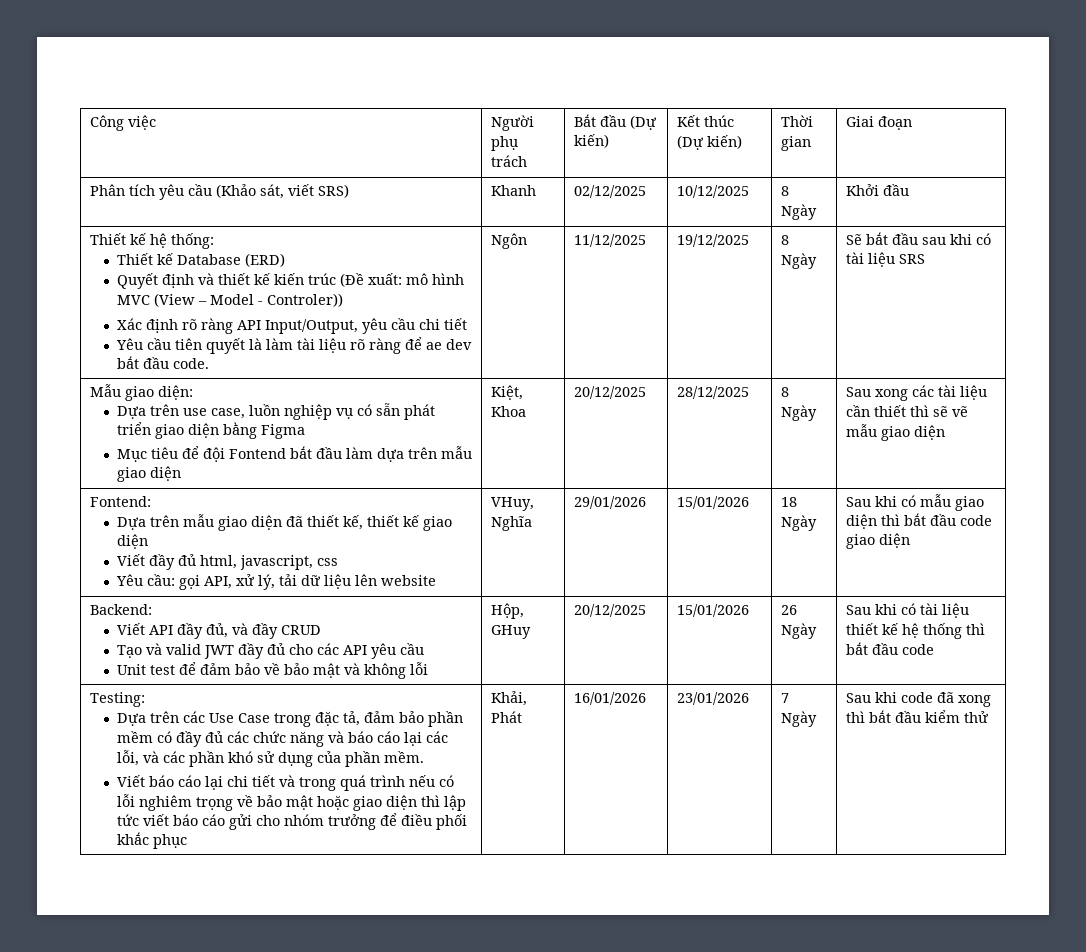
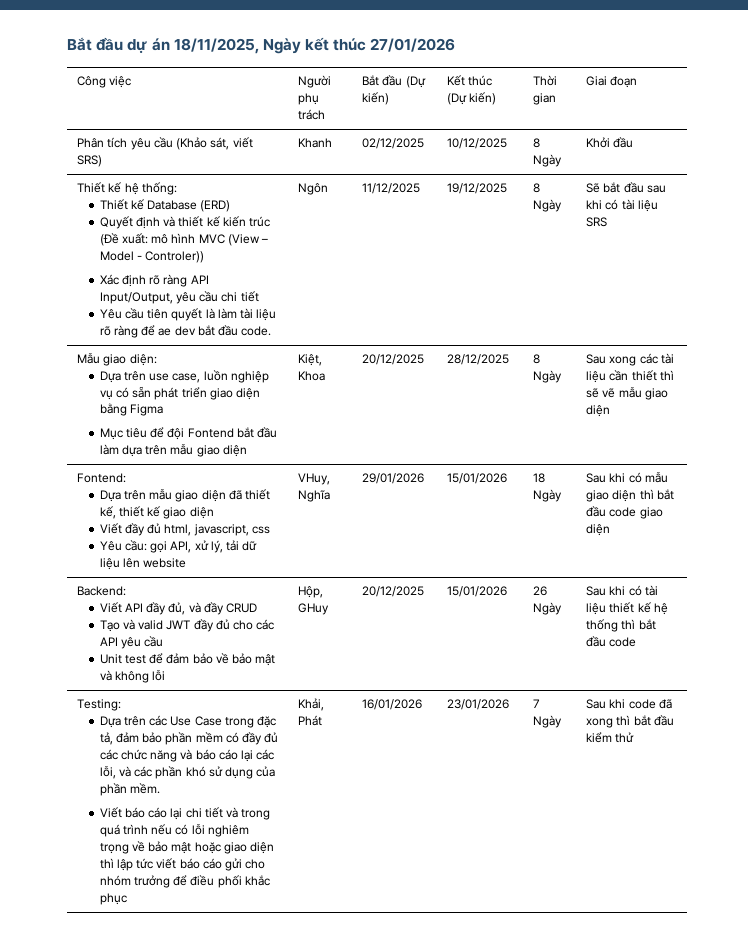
+ Bắt đầu dự án 18/11/2025, Ngày kết thúc 27/01/2026

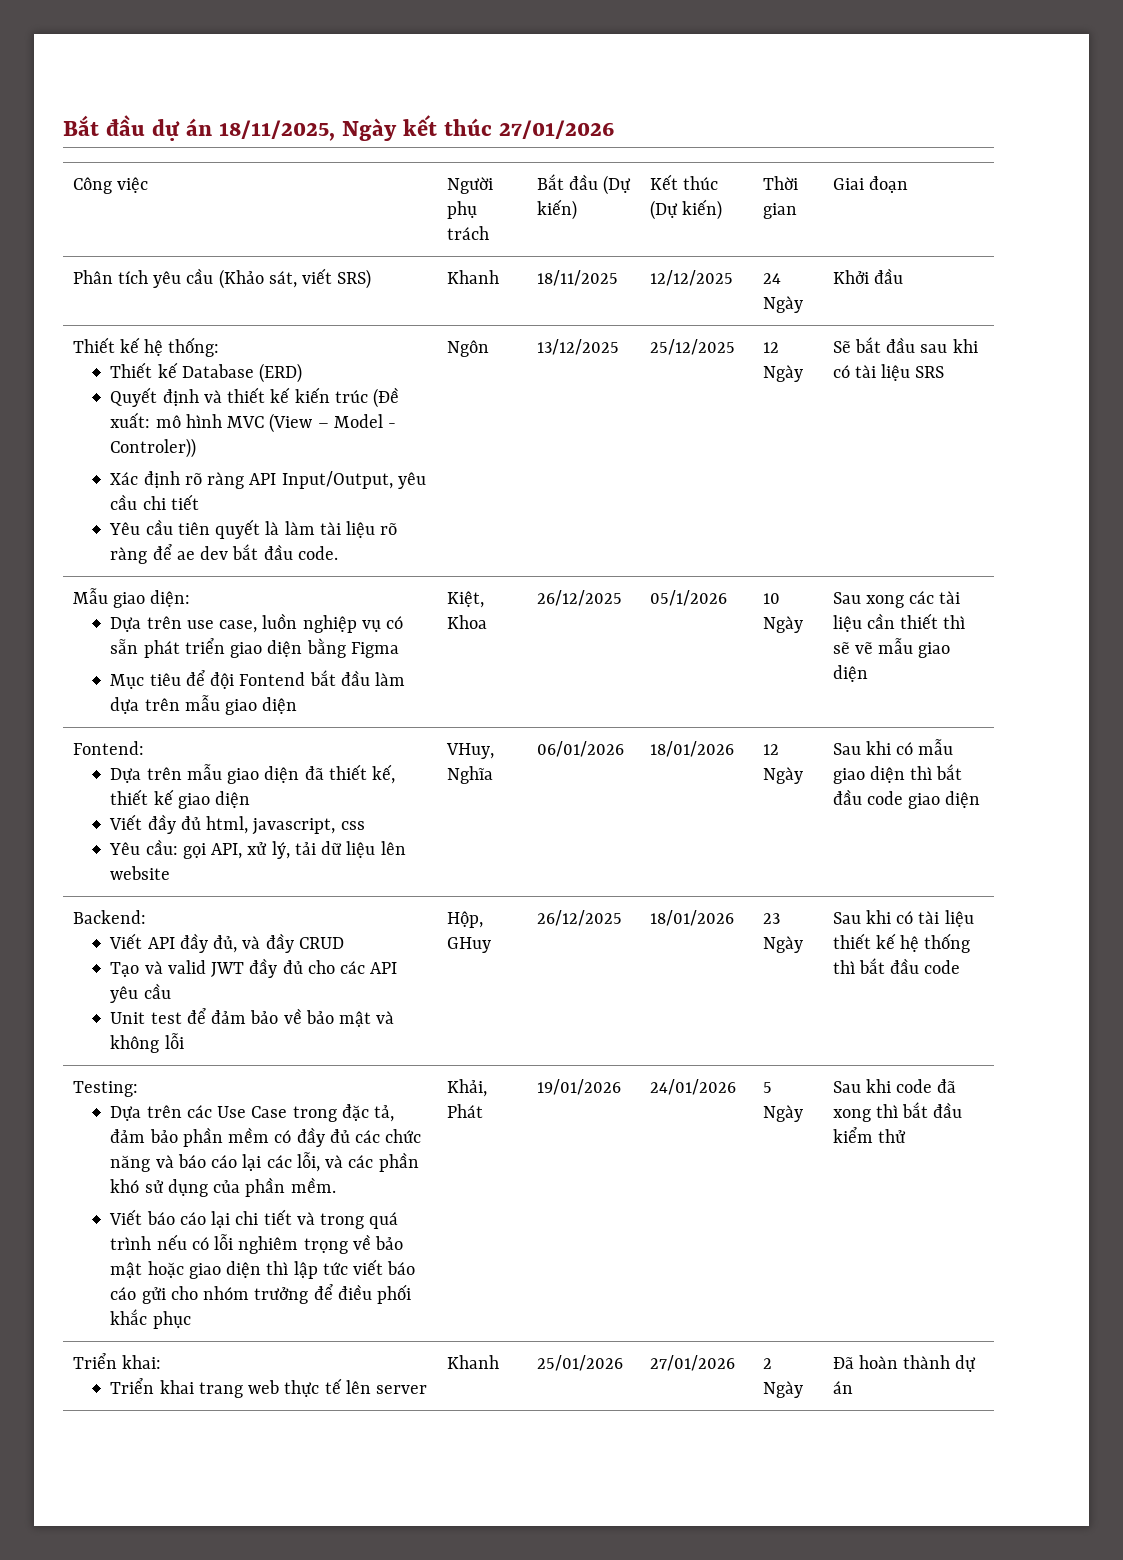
- Phân tích yêu cầu (Khảo sát, viết SRS) | Khanh | 02/12/2025 | 10/12/2025 | 8 Ngày | Khởi đầu
+ Phân tích yêu cầu (Khảo sát, viết SRS) | Khanh | 18/11/2025 | 12/12/2025 | 24 Ngày | Khởi đầu
- 11/12/2025 | 19/12/2025 | 8 Ngày
+ 13/12/2025 | 25/12/2025 | 12 Ngày
- 20/12/2025 | 28/12/2025 | 8 Ngày
+ 26/12/2025 | 05/1/2026 | 10 Ngày
- 29/01/2026 | 15/01/2026 | 18 Ngày
+ 06/01/2026 | 18/01/2026 | 12 Ngày
- 20/12/2025 | 15/01/2026 | 26 Ngày
+ 26/12/2025 | 18/01/2026 | 23 Ngày
- 16/01/2026 | 23/01/2026 | 7 Ngày
+ 19/01/2026 | 24/01/2026 | 5 Ngày
+ Triển khai:
+ Triển khai trang web thực tế lên server | Khanh | 25/01/2026 | 27/01/2026 | 2 Ngày | Đã hoàn thành dự án

